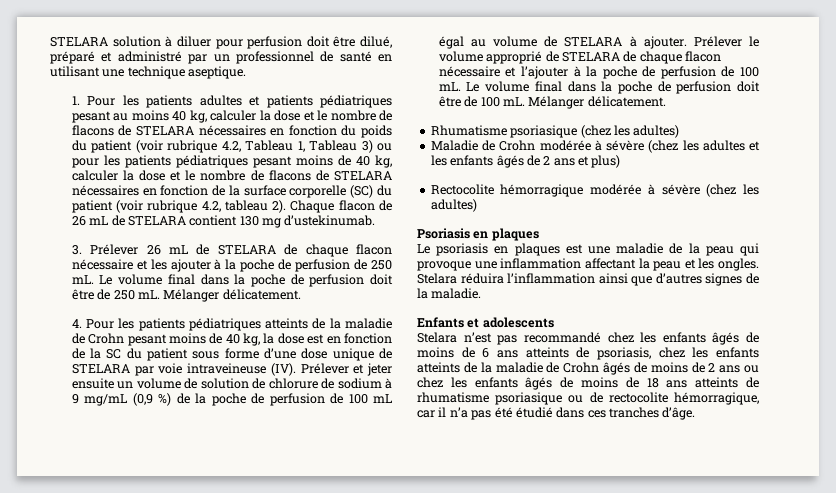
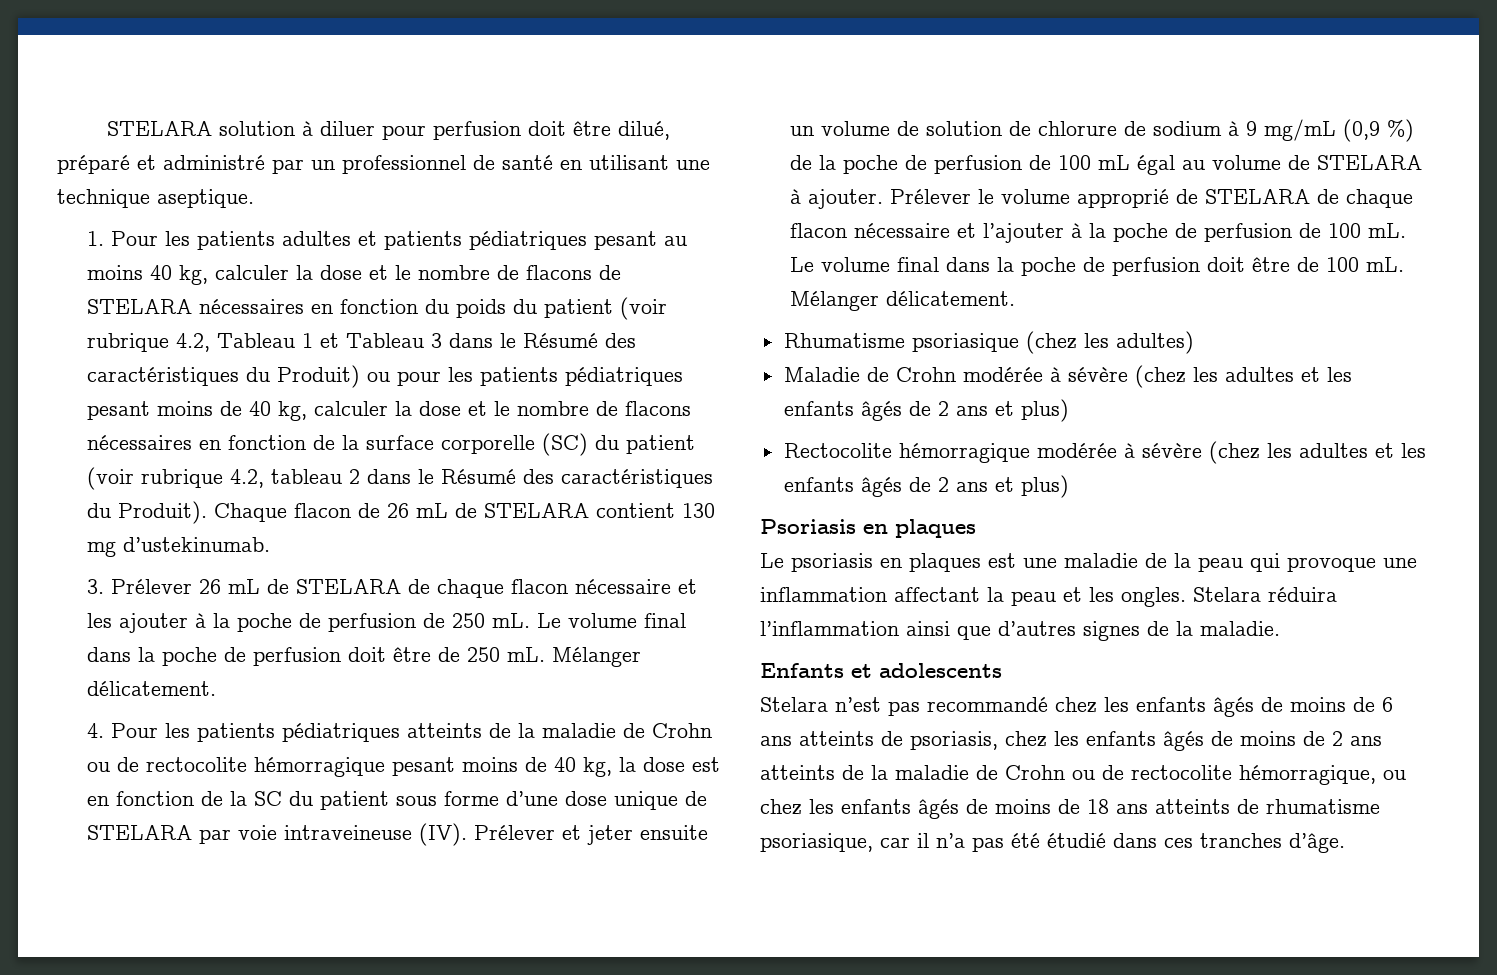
- 1. Pour les patients adultes et patients pédiatriques pesant au moins 40 kg, calculer la dose et le nombre de flacons de STELARA nécessaires en fonction du poids du patient (voir rubrique 4.2, Tableau 1, Tableau 3) ou pour les patients pédiatriques pesant moins de 40 kg, calculer la dose et le nombre de flacons de STELARA nécessaires en fonction de la surface corporelle (SC) du patient (voir rubrique 4.2, tableau 2).
+ 1. Pour les patients adultes et patients pédiatriques pesant au moins 40 kg, calculer la dose et le nombre de flacons de STELARA nécessaires en fonction du poids du patient (voir rubrique 4.2, Tableau 1 et Tableau 3 dans le Résumé des caractéristiques du Produit) ou pour les patients pédiatriques pesant moins de 40 kg, calculer la dose et le nombre de flacons nécessaires en fonction de la surface corporelle (SC) du patient (voir rubrique 4.2, tableau 2 dans le Résumé des caractéristiques du Produit).
- 4. Pour les patients pédiatriques atteints de la maladie de Crohn pesant moins de 40 kg, la dose est en fonction de la SC du patient sous forme d’une dose unique de STELARA par voie intraveineuse (IV). Prélever et jeter ensuite un volume de solution de chlorure de sodium à 9 mg/mL (0,9 %) de la poche de perfusion de 100 mL égal au volume de STELARA à ajouter.
+ 4. Pour les patients pédiatriques atteints de la maladie de Crohn ou de rectocolite hémorragique pesant moins de 40 kg, la dose est en fonction de la SC du patient sous forme d’une dose unique de STELARA par voie intraveineuse (IV). Prélever et jeter ensuite un volume de solution de chlorure de sodium à 9 mg/mL (0,9 %) de la poche de perfusion de 100 mL égal au volume de STELARA à ajouter.
- Rectocolite hémorragique modérée à sévère (chez les adultes)
+ Rectocolite hémorragique modérée à sévère (chez les adultes et les enfants âgés de 2 ans et plus)
- Stelara n’est pas recommandé chez les enfants âgés de moins de 6 ans atteints de psoriasis, chez les enfants atteints de la maladie de Crohn âgés de moins de 2 ans ou chez les enfants âgés de moins de 18 ans atteints de rhumatisme psoriasique ou de rectocolite hémorragique, car il n’a pas été étudié dans ces tranches d’âge.
+ Stelara n’est pas recommandé chez les enfants âgés de moins de 6 ans atteints de psoriasis, chez les enfants âgés de moins de 2 ans atteints de la maladie de Crohn ou de rectocolite hémorragique, ou chez les enfants âgés de moins de 18 ans atteints de rhumatisme psoriasique, car il n’a pas été étudié dans ces tranches d’âge.

